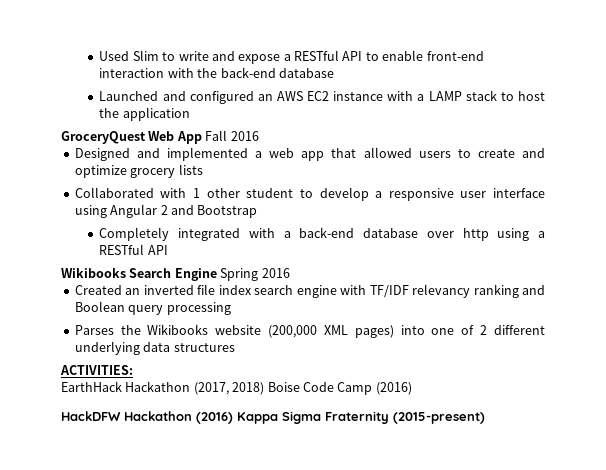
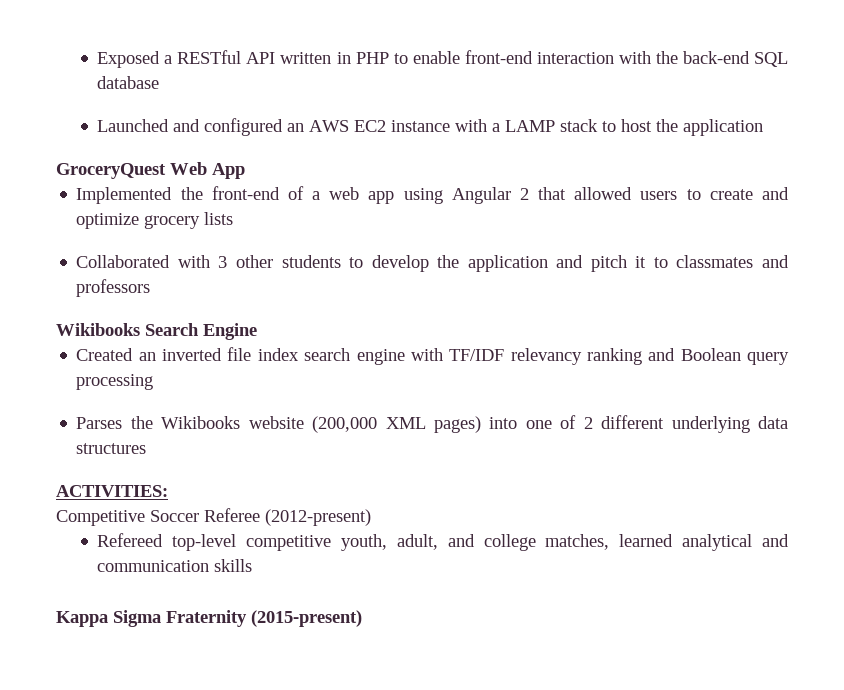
- Used Slim to write and expose a RESTful API to enable front-end interaction with the back-end database
+ Exposed a RESTful API written in PHP to enable front-end interaction with the back-end SQL database
- GroceryQuest Web App Fall 2016
- Designed and implemented a web app that allowed users to create and optimize grocery lists
+ GroceryQuest Web App
+ Implemented the front-end of a web app using Angular 2 that allowed users to create and optimize grocery lists
- Collaborated with 1 other student to develop a responsive user interface using Angular 2 and Bootstrap
- Completely integrated with a back-end database over http using a RESTful API
+ Collaborated with 3 other students to develop the application and pitch it to classmates and professors
- Wikibooks Search Engine Spring 2016
+ Wikibooks Search Engine
- EarthHack Hackathon (2017, 2018) Boise Code Camp (2016)
- HackDFW Hackathon (2016) Kappa Sigma Fraternity (2015-present)
+ Competitive Soccer Referee (2012-present)
+ Refereed top-level competitive youth, adult, and college matches, learned analytical and communication skills
+ Kappa Sigma Fraternity (2015-present)

